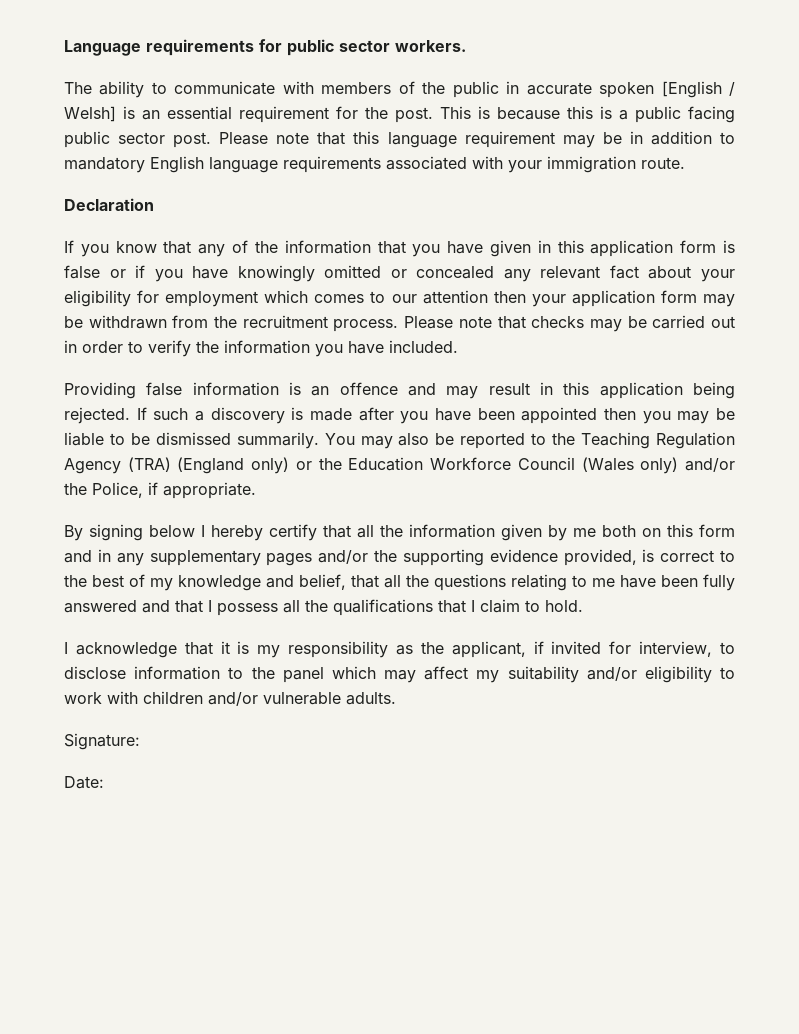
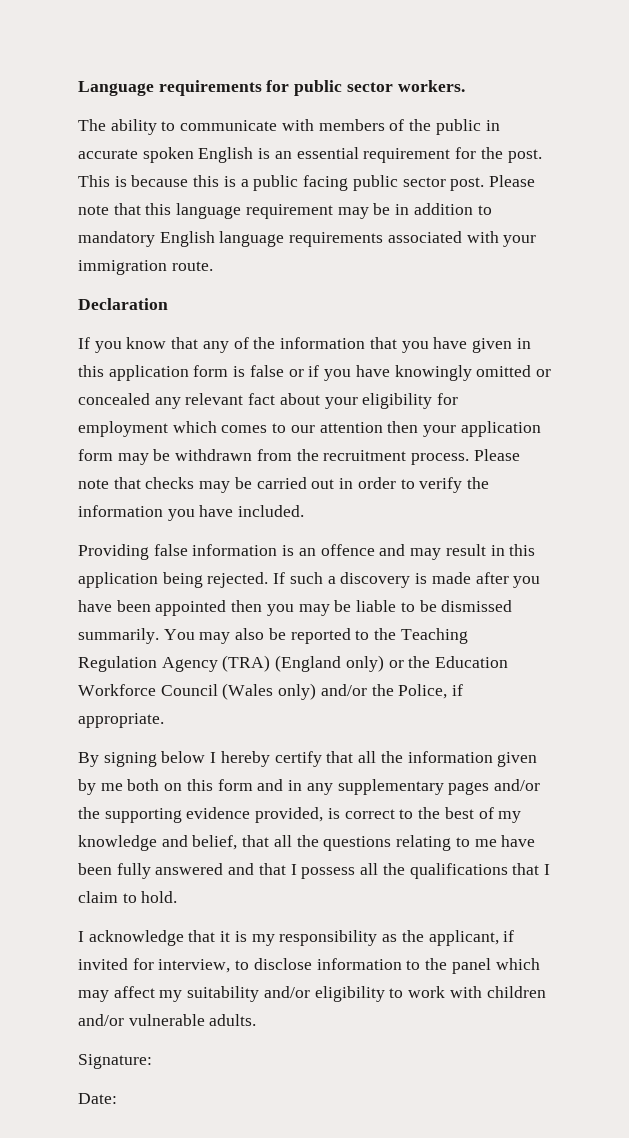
- The ability to communicate with members of the public in accurate spoken [English / Welsh] is an essential requirement for the post.
+ The ability to communicate with members of the public in accurate spoken English is an essential requirement for the post.

